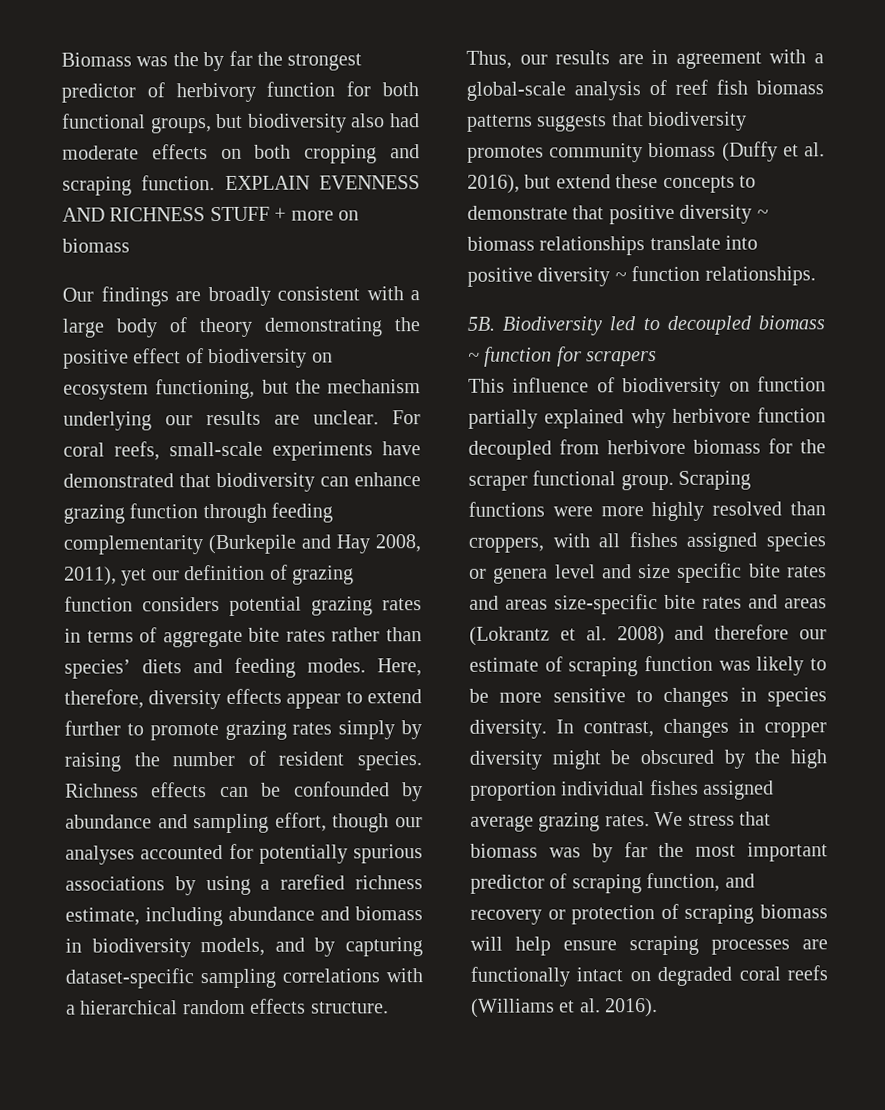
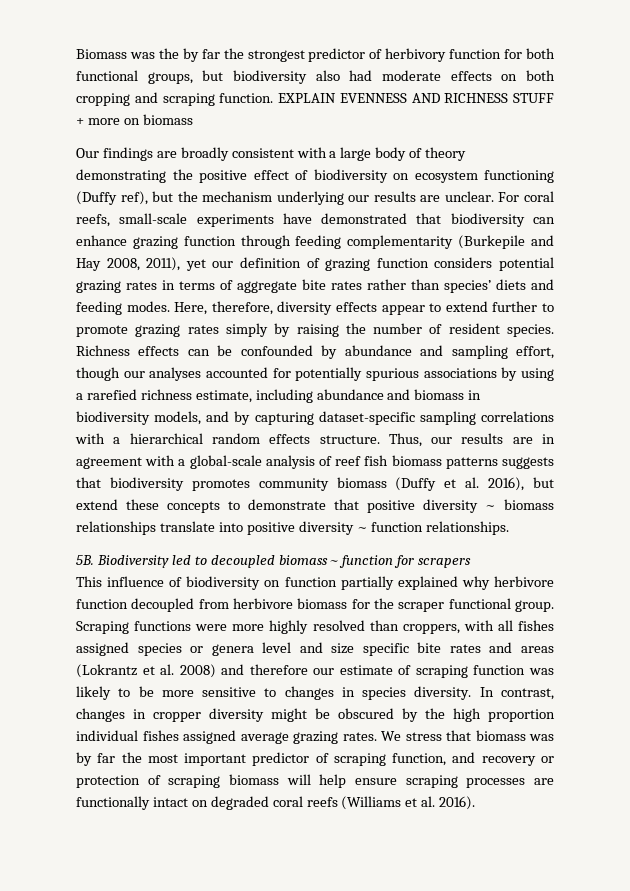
- Our findings are broadly consistent with a large body of theory demonstrating the positive effect of biodiversity on ecosystem functioning, but the mechanism underlying our results are unclear.
+ Our findings are broadly consistent with a large body of theory demonstrating the positive effect of biodiversity on ecosystem functioning (Duffy ref), but the mechanism underlying our results are unclear.
- Scraping functions were more highly resolved than croppers, with all fishes assigned species or genera level and size specific bite rates and areas size-specific bite rates and areas (Lokrantz et al. 2008) and therefore our estimate of scraping function was likely to be more sensitive to changes in species diversity.
+ Scraping functions were more highly resolved than croppers, with all fishes assigned species or genera level and size specific bite rates and areas (Lokrantz et al. 2008) and therefore our estimate of scraping function was likely to be more sensitive to changes in species diversity.

